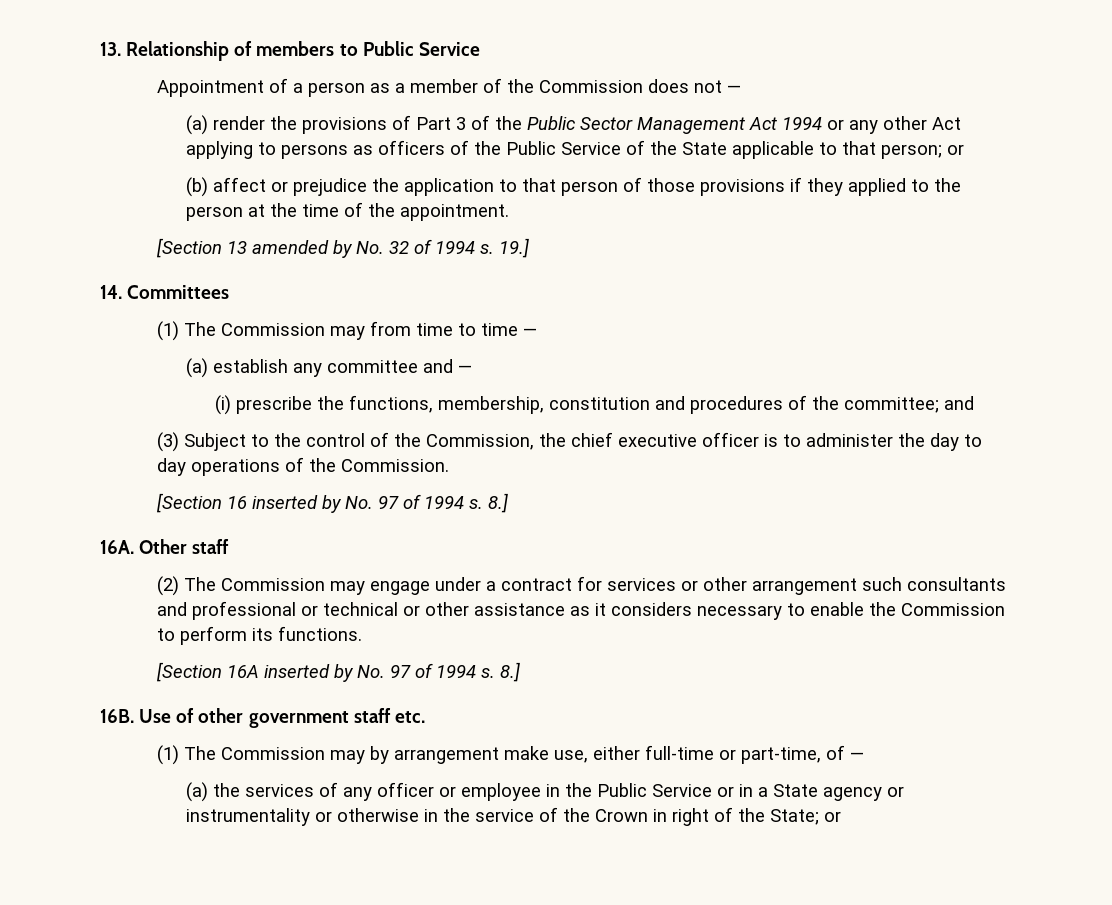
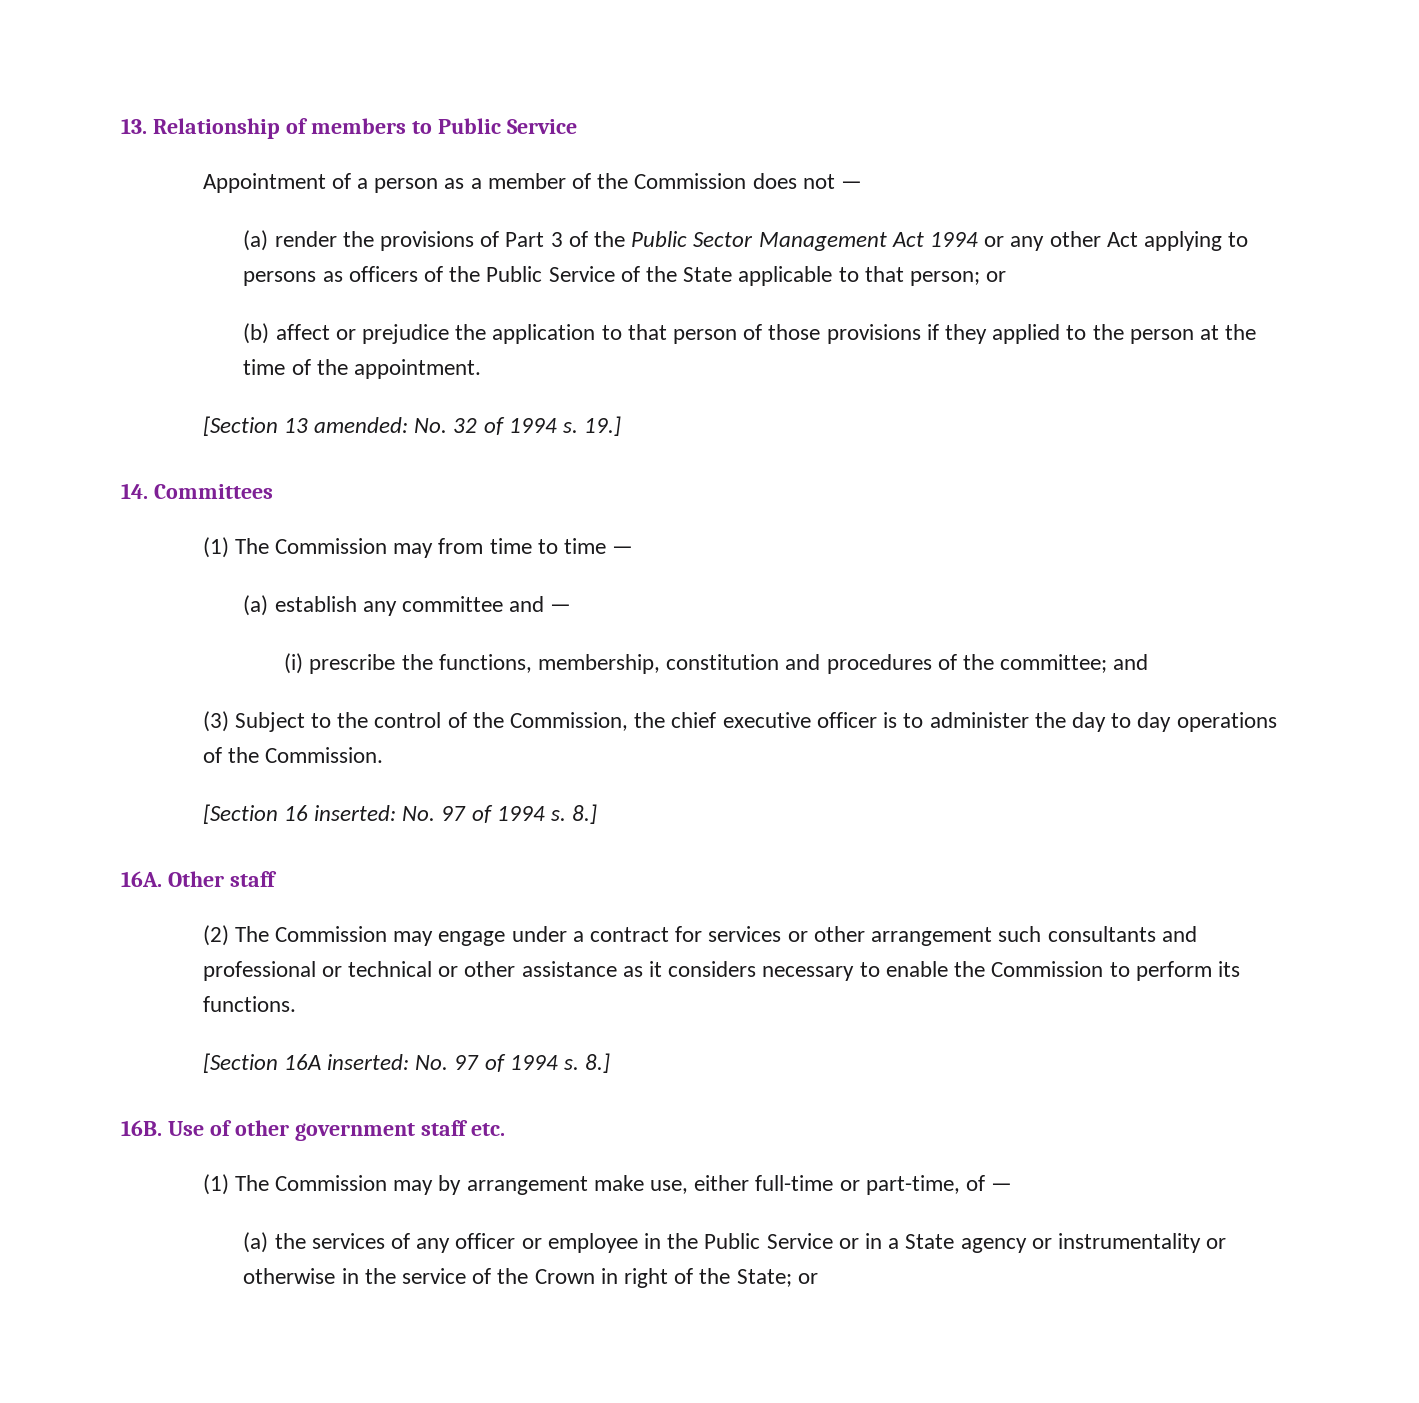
- [Section 13 amended by No. 32 of 1994 s.
+ [Section 13 amended: No. 32 of 1994 s.
- [Section 16 inserted by No. 97 of 1994 s.
+ [Section 16 inserted: No. 97 of 1994 s.
- [Section 16A inserted by No. 97 of 1994 s.
+ [Section 16A inserted: No. 97 of 1994 s.

